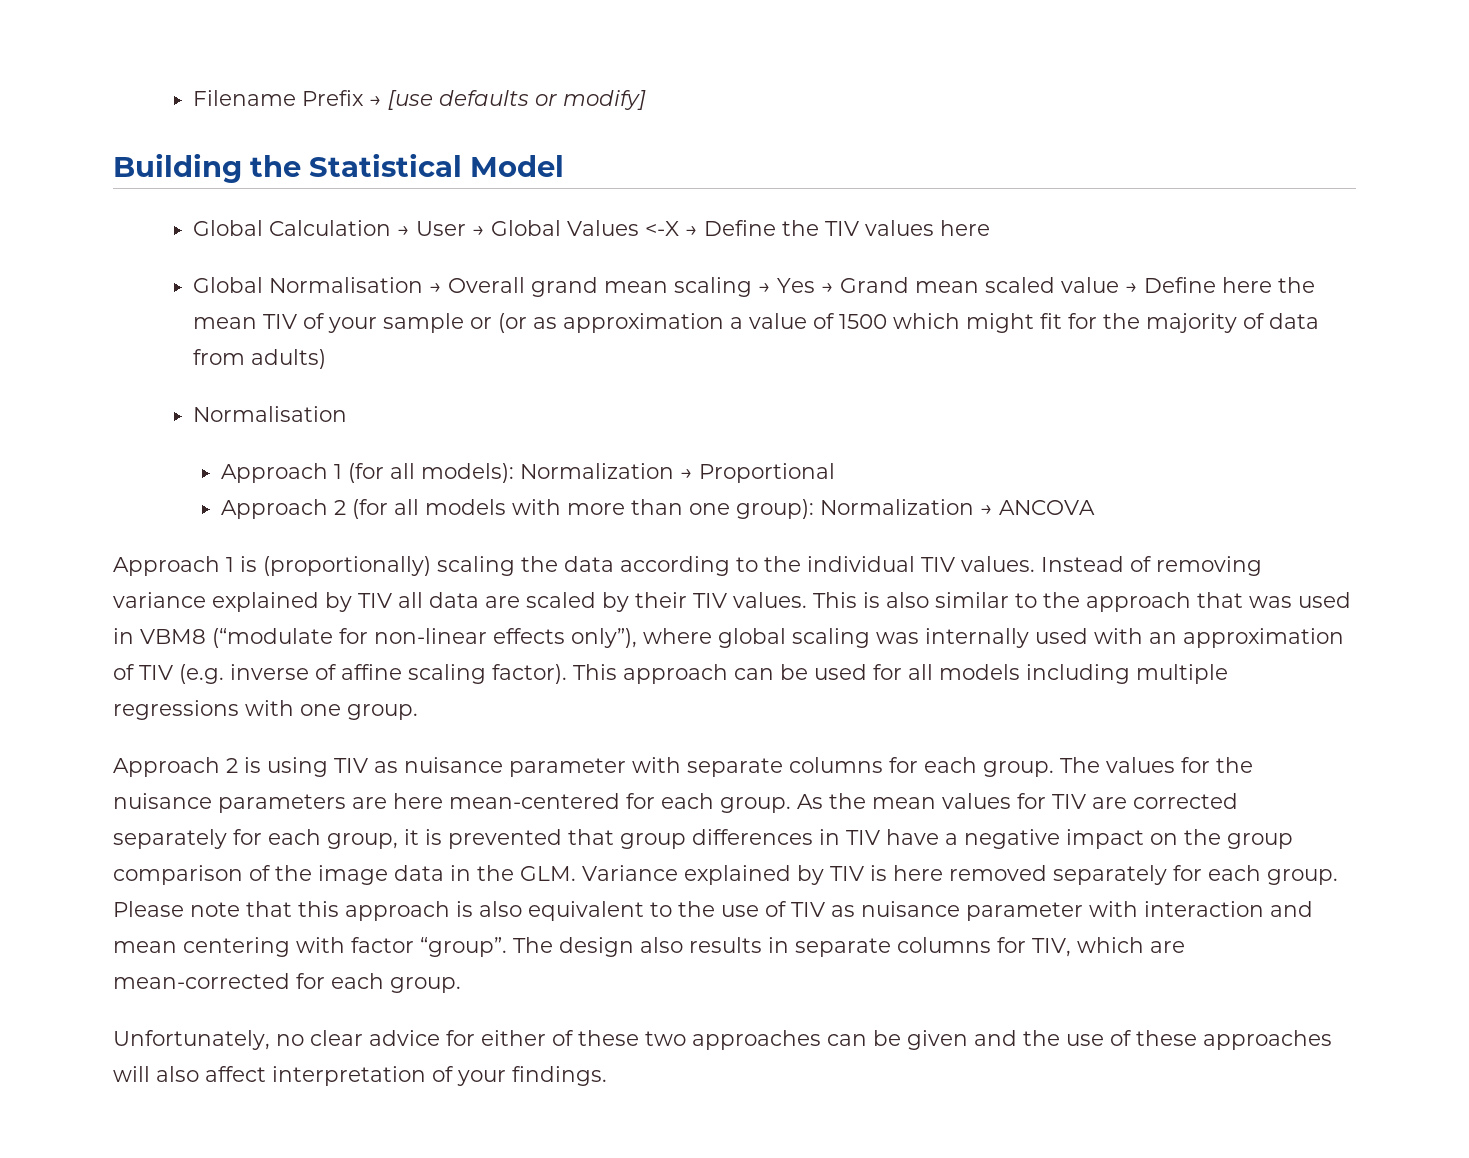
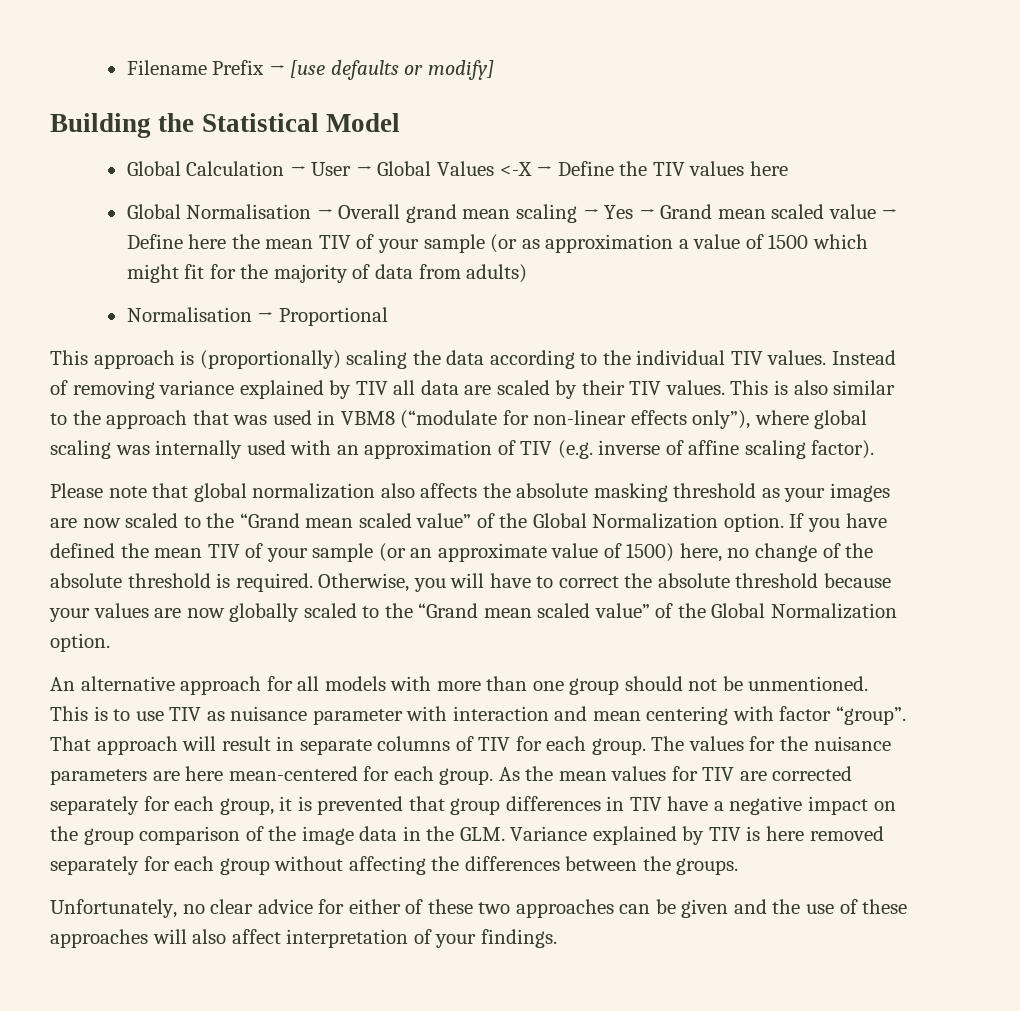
- Global Normalisation → Overall grand mean scaling → Yes → Grand mean scaled value → Define here the mean TIV of your sample or (or as approximation a value of 1500 which might fit for the majority of data from adults)
- Normalisation
- Approach 1 (for all models): Normalization → Proportional
- Approach 2 (for all models with more than one group): Normalization → ANCOVA
- Approach 1 is (proportionally) scaling the data according to the individual TIV values.
+ Global Normalisation → Overall grand mean scaling → Yes → Grand mean scaled value → Define here the mean TIV of your sample (or as approximation a value of 1500 which might fit for the majority of data from adults)
+ Normalisation → Proportional
+ This approach is (proportionally) scaling the data according to the individual TIV values.
- This is also similar to the approach that was used in VBM8 (“modulate for non-linear effects only”), where global scaling was internally used with an approximation of TIV (e.g. inverse of affine scaling factor). This approach can be used for all models including multiple regressions with one group.
- Approach 2 is using TIV as nuisance parameter with separate columns for each group.
+ This is also similar to the approach that was used in VBM8 (“modulate for non-linear effects only”), where global scaling was internally used with an approximation of TIV (e.g. inverse of affine scaling factor).
+ Please note that global normalization also affects the absolute masking threshold as your images are now scaled to the “Grand mean scaled value” of the Global Normalization option. If you have defined the mean TIV of your sample (or an approximate value of 1500) here, no change of the absolute threshold is required. Otherwise, you will have to correct the absolute threshold because your values are now globally scaled to the “Grand mean scaled value” of the Global Normalization option.
+ An alternative approach for all models with more than one group should not be unmentioned. This is to use TIV as nuisance parameter with interaction and mean centering with factor “group”. That approach will result in separate columns of TIV for each group.
- As the mean values for TIV are corrected separately for each group, it is prevented that group differences in TIV have a negative impact on the group comparison of the image data in the GLM. Variance explained by TIV is here removed separately for each group. Please note that this approach is also equivalent to the use of TIV as nuisance parameter with interaction and mean centering with factor “group”. The design also results in separate columns for TIV, which are mean-corrected for each group.
+ As the mean values for TIV are corrected separately for each group, it is prevented that group differences in TIV have a negative impact on the group comparison of the image data in the GLM. Variance explained by TIV is here removed separately for each group without affecting the differences between the groups.

